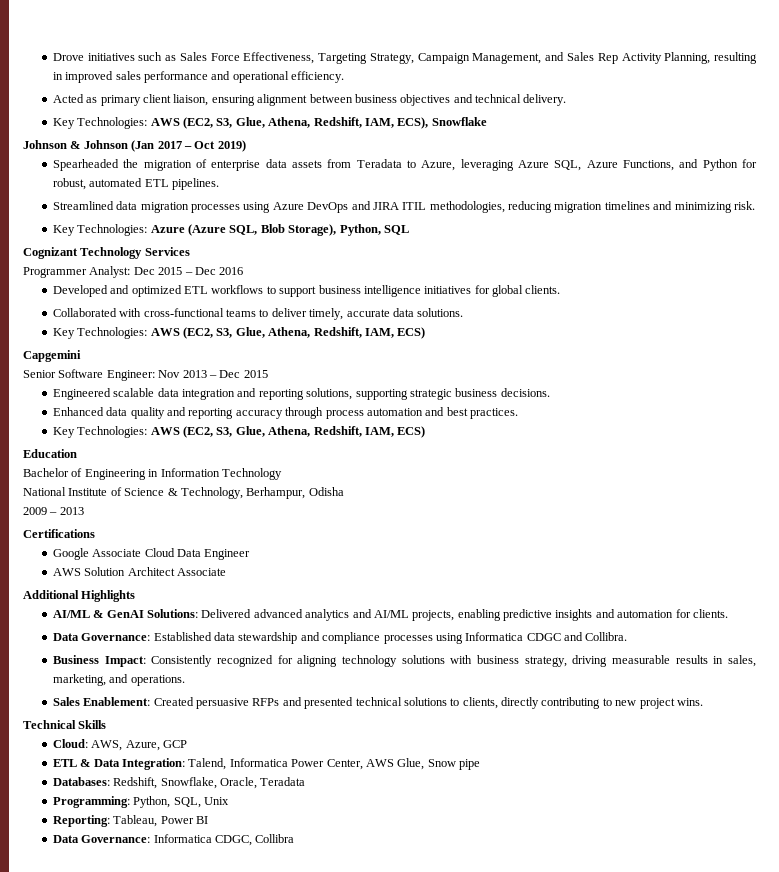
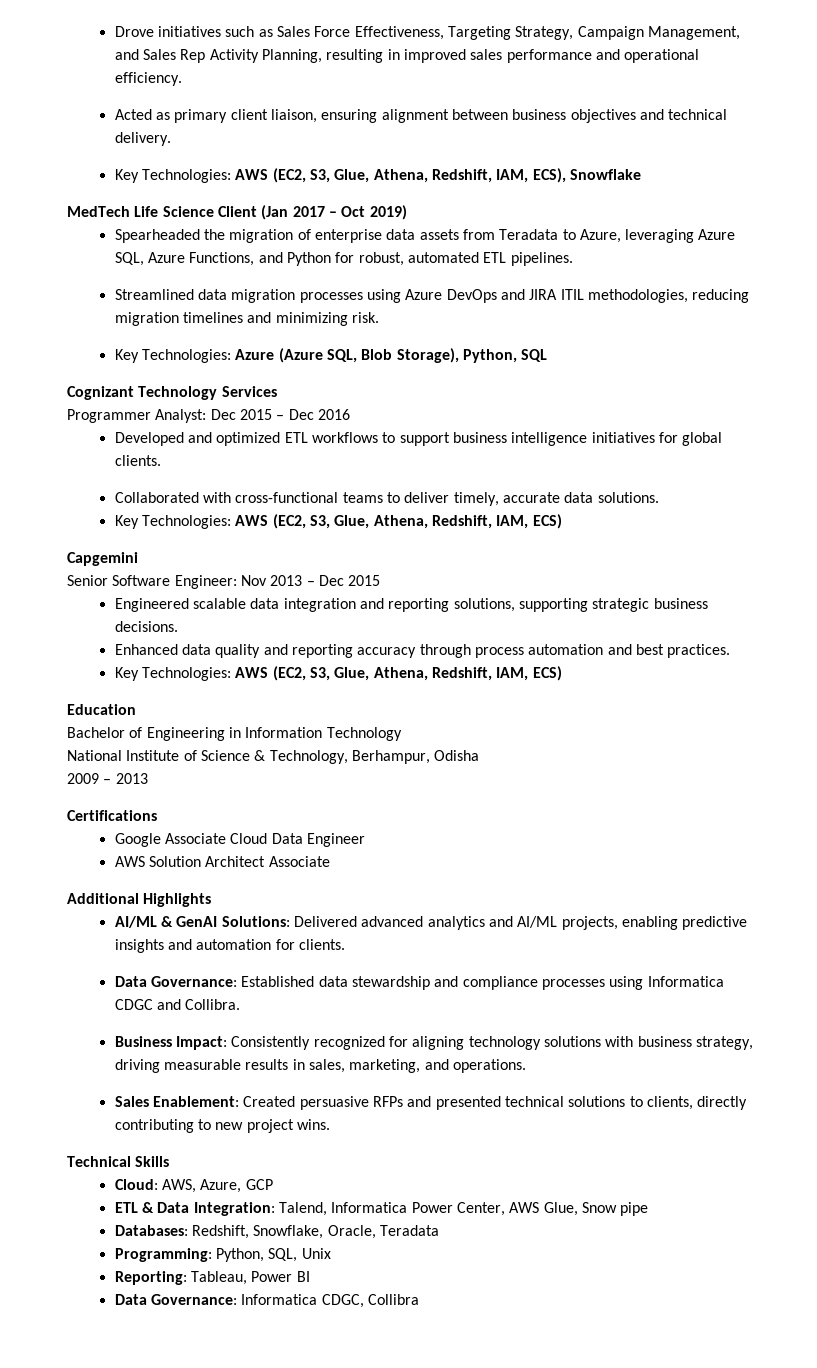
- Johnson & Johnson (Jan 2017 – Oct 2019)
+ MedTech Life Science Client (Jan 2017 – Oct 2019)

